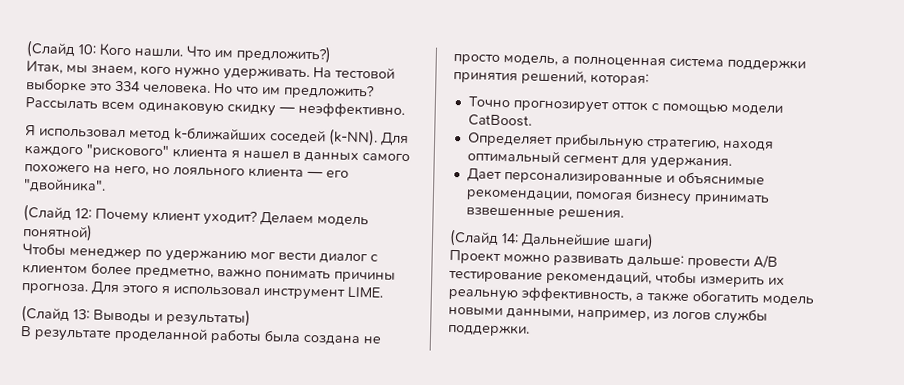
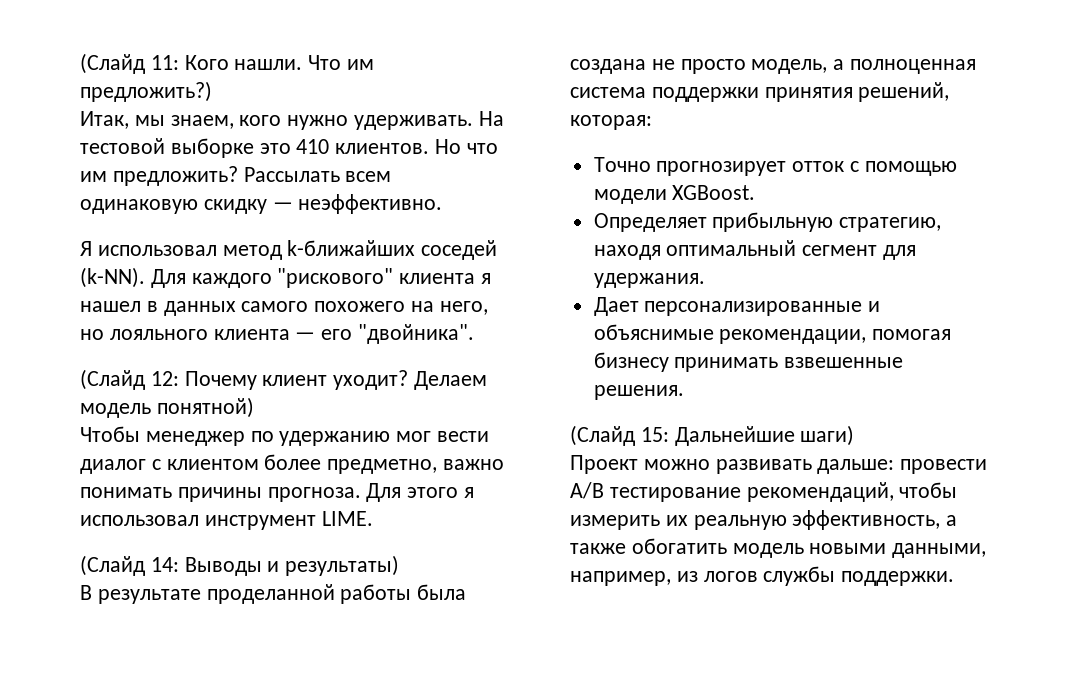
- (Слайд 10: Кого нашли.
+ (Слайд 11: Кого нашли.
- На тестовой выборке это 334 человека.
+ На тестовой выборке это 410 клиентов.
- (Слайд 13: Выводы и результаты)
+ (Слайд 14: Выводы и результаты)
- Точно прогнозирует отток с помощью модели CatBoost.
+ Точно прогнозирует отток с помощью модели XGBoost.
- (Слайд 14: Дальнейшие шаги)
+ (Слайд 15: Дальнейшие шаги)

